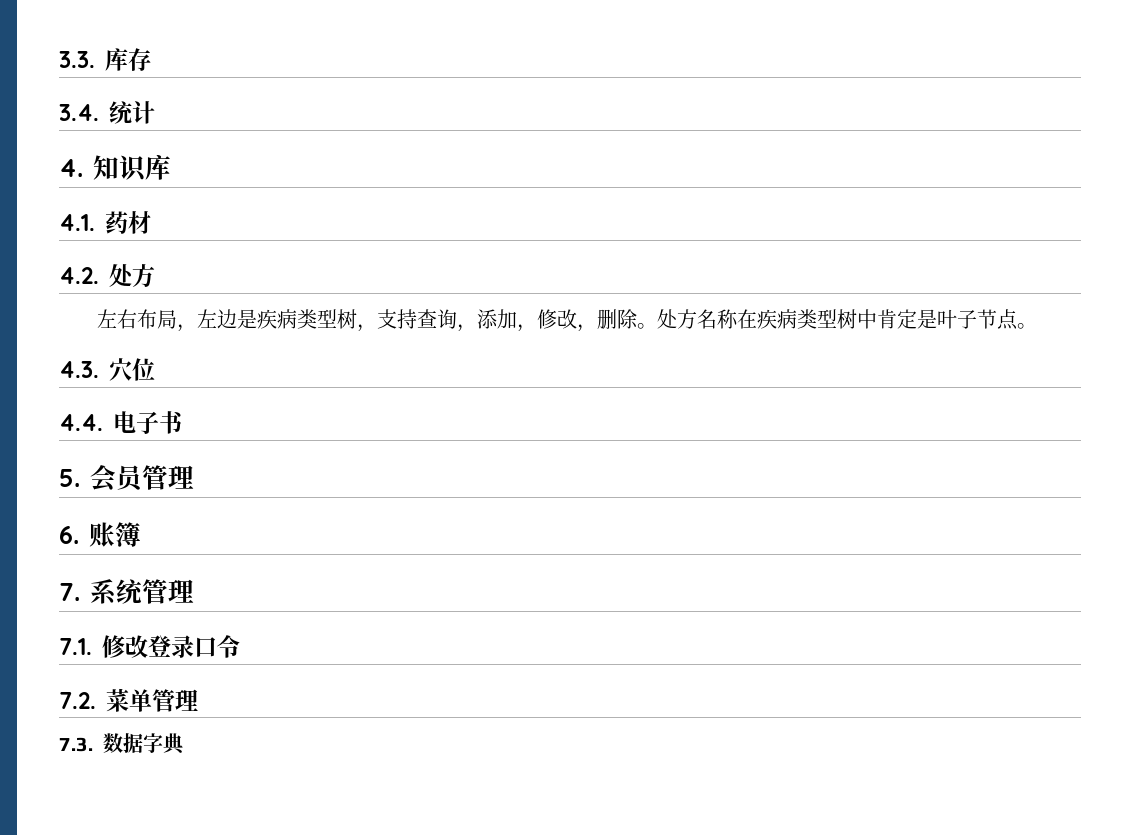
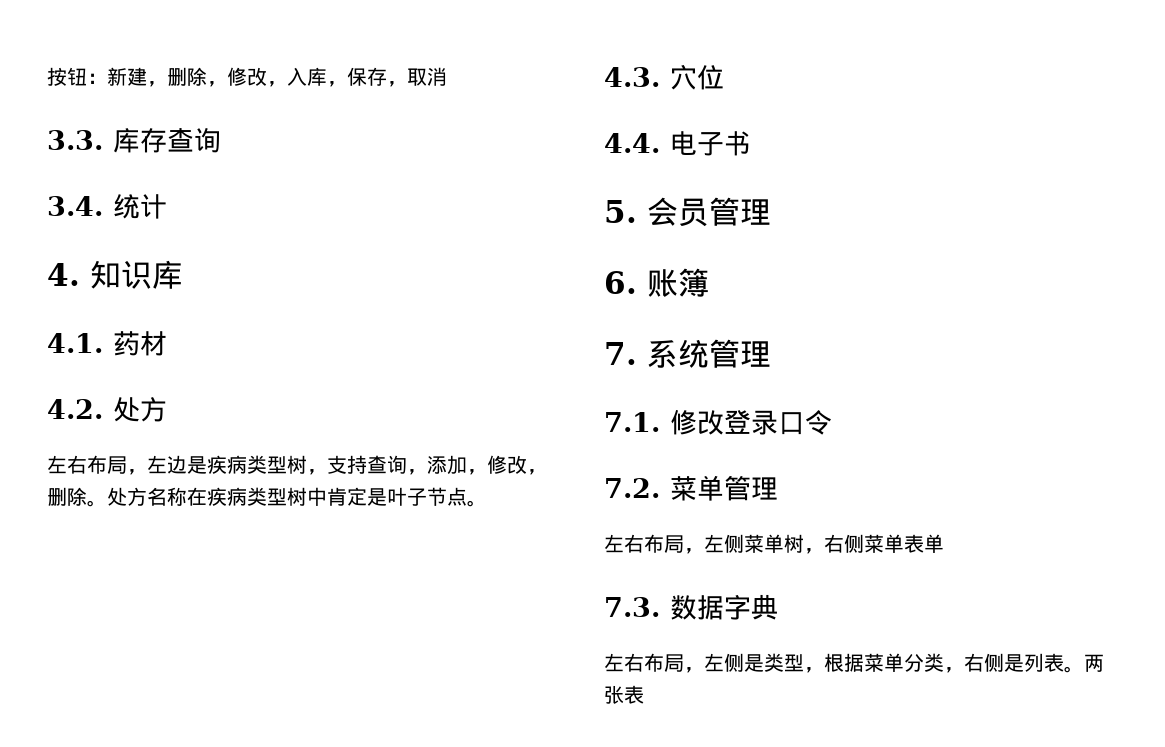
+ 按钮：新建，删除，修改，入库，保存，取消
- 3.3.库存
+ 3.3.库存查询
+ 左右布局，左侧菜单树，右侧菜单表单
  7.3.数据字典
+ 左右布局，左侧是类型，根据菜单分类，右侧是列表。两张表

